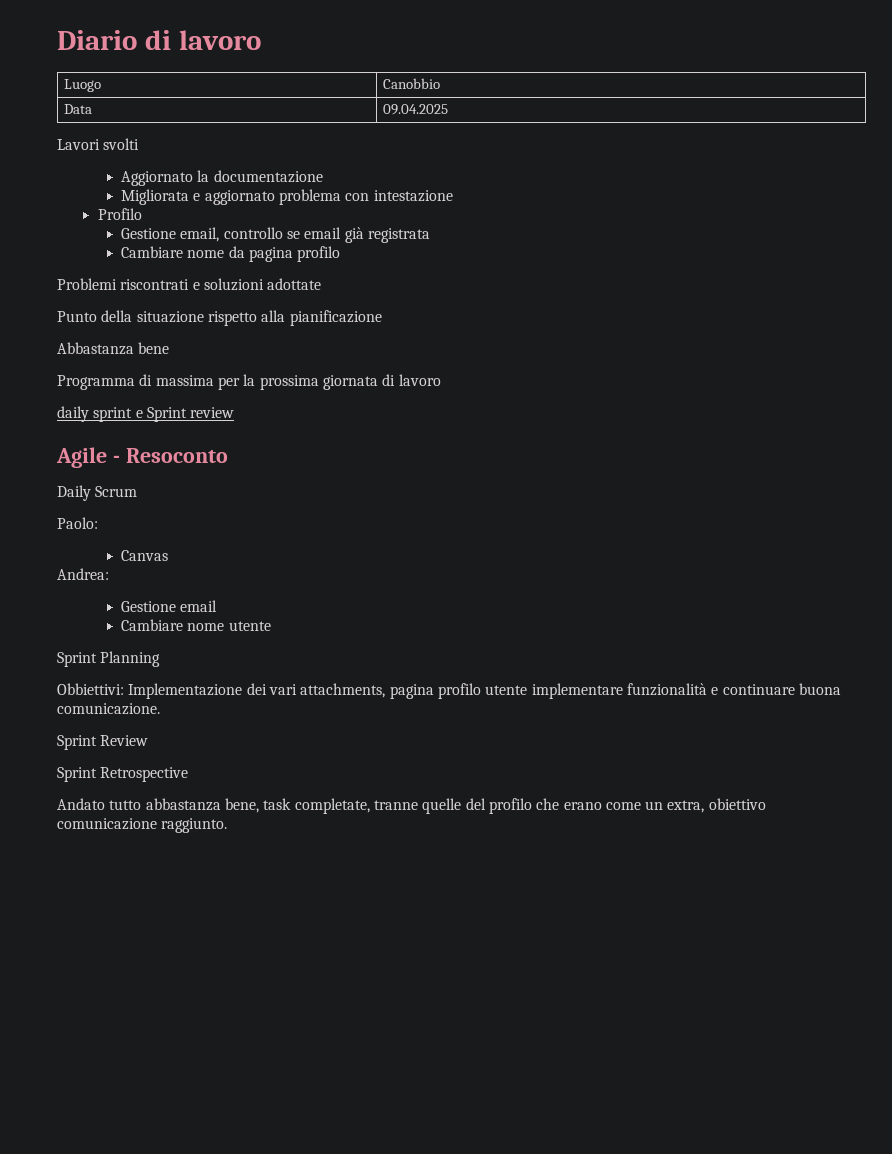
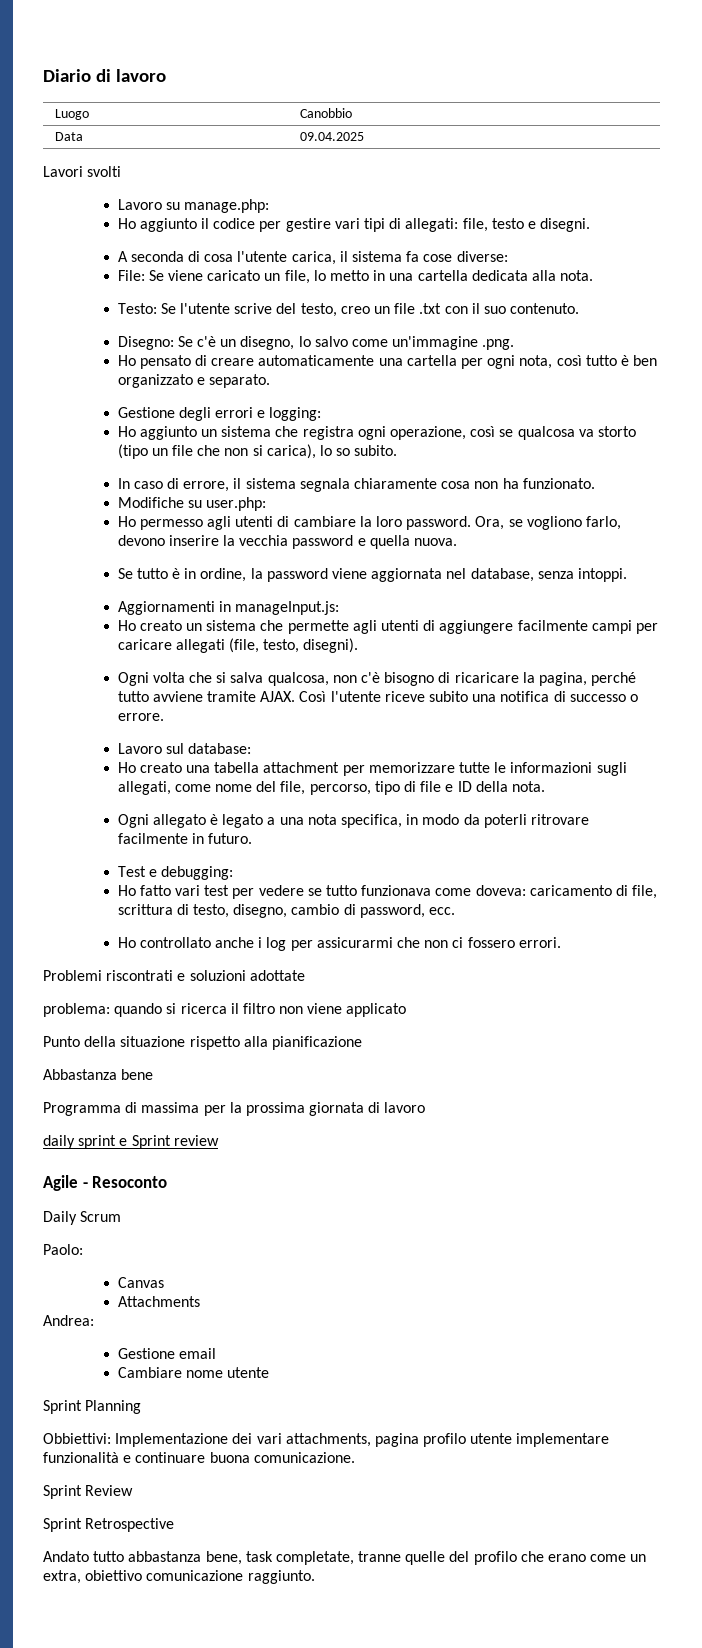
- Aggiornato la documentazione
- Migliorata e aggiornato problema con intestazione
- Profilo
- Gestione email, controllo se email già registrata
- Cambiare nome da pagina profilo
+ Lavoro su manage.php:
+ Ho aggiunto il codice per gestire vari tipi di allegati: file, testo e disegni.
+ A seconda di cosa l'utente carica, il sistema fa cose diverse:
+ File: Se viene caricato un file, lo metto in una cartella dedicata alla nota.
+ Testo: Se l'utente scrive del testo, creo un file .txt con il suo contenuto.
+ Disegno: Se c'è un disegno, lo salvo come un'immagine .png.
+ Ho pensato di creare automaticamente una cartella per ogni nota, così tutto è ben organizzato e separato.
+ Gestione degli errori e logging:
+ Ho aggiunto un sistema che registra ogni operazione, così se qualcosa va storto (tipo un file che non si carica), lo so subito.
+ In caso di errore, il sistema segnala chiaramente cosa non ha funzionato.
+ Modifiche su user.php:
+ Ho permesso agli utenti di cambiare la loro password. Ora, se vogliono farlo, devono inserire la vecchia password e quella nuova.
+ Se tutto è in ordine, la password viene aggiornata nel database, senza intoppi.
+ Aggiornamenti in manageInput.js:
+ Ho creato un sistema che permette agli utenti di aggiungere facilmente campi per caricare allegati (file, testo, disegni).
+ Ogni volta che si salva qualcosa, non c'è bisogno di ricaricare la pagina, perché tutto avviene tramite AJAX. Così l'utente riceve subito una notifica di successo o errore.
+ Lavoro sul database:
+ Ho creato una tabella attachment per memorizzare tutte le informazioni sugli allegati, come nome del file, percorso, tipo di file e ID della nota.
+ Ogni allegato è legato a una nota specifica, in modo da poterli ritrovare facilmente in futuro.
+ Test e debugging:
+ Ho fatto vari test per vedere se tutto funzionava come doveva: caricamento di file, scrittura di testo, disegno, cambio di password, ecc.
+ Ho controllato anche i log per assicurarmi che non ci fossero errori.
+ problema: quando si ricerca il filtro non viene applicato
+ Attachments

